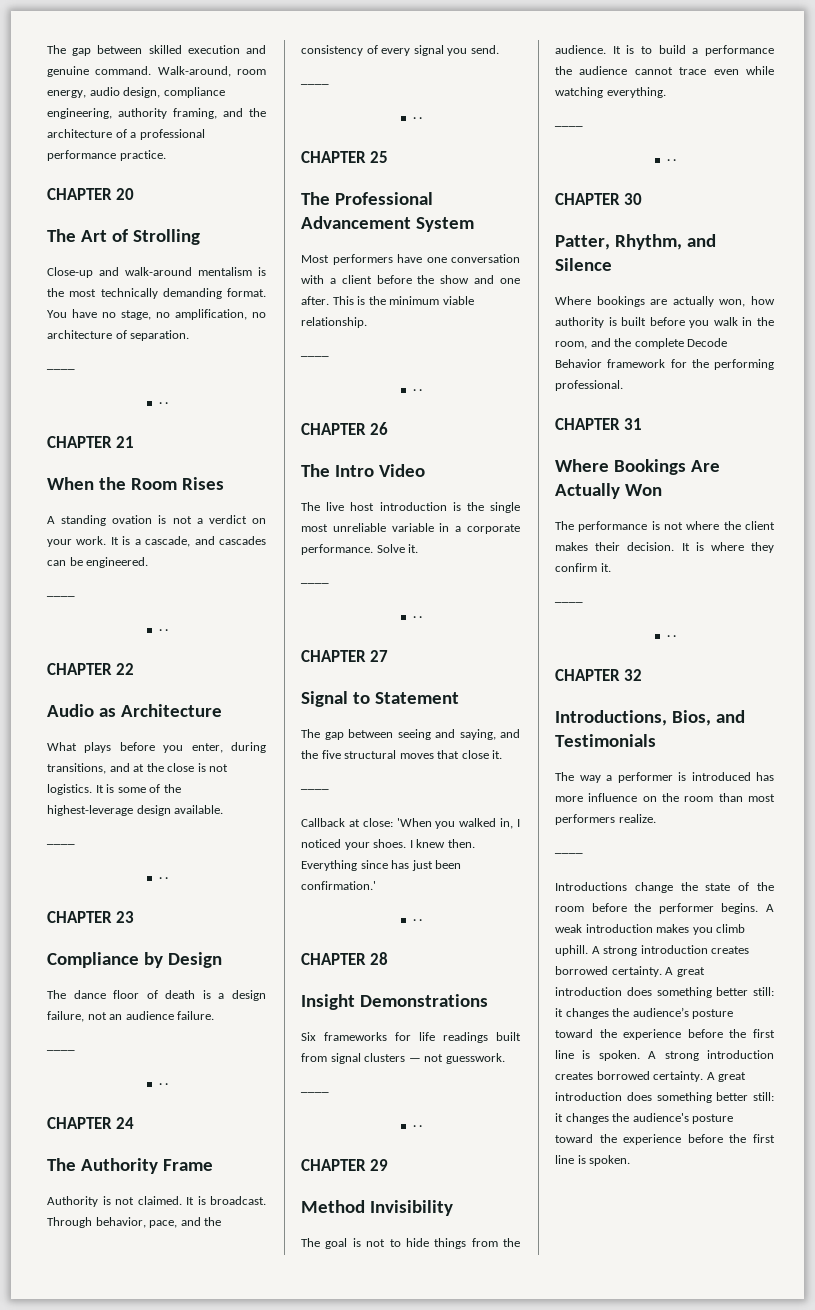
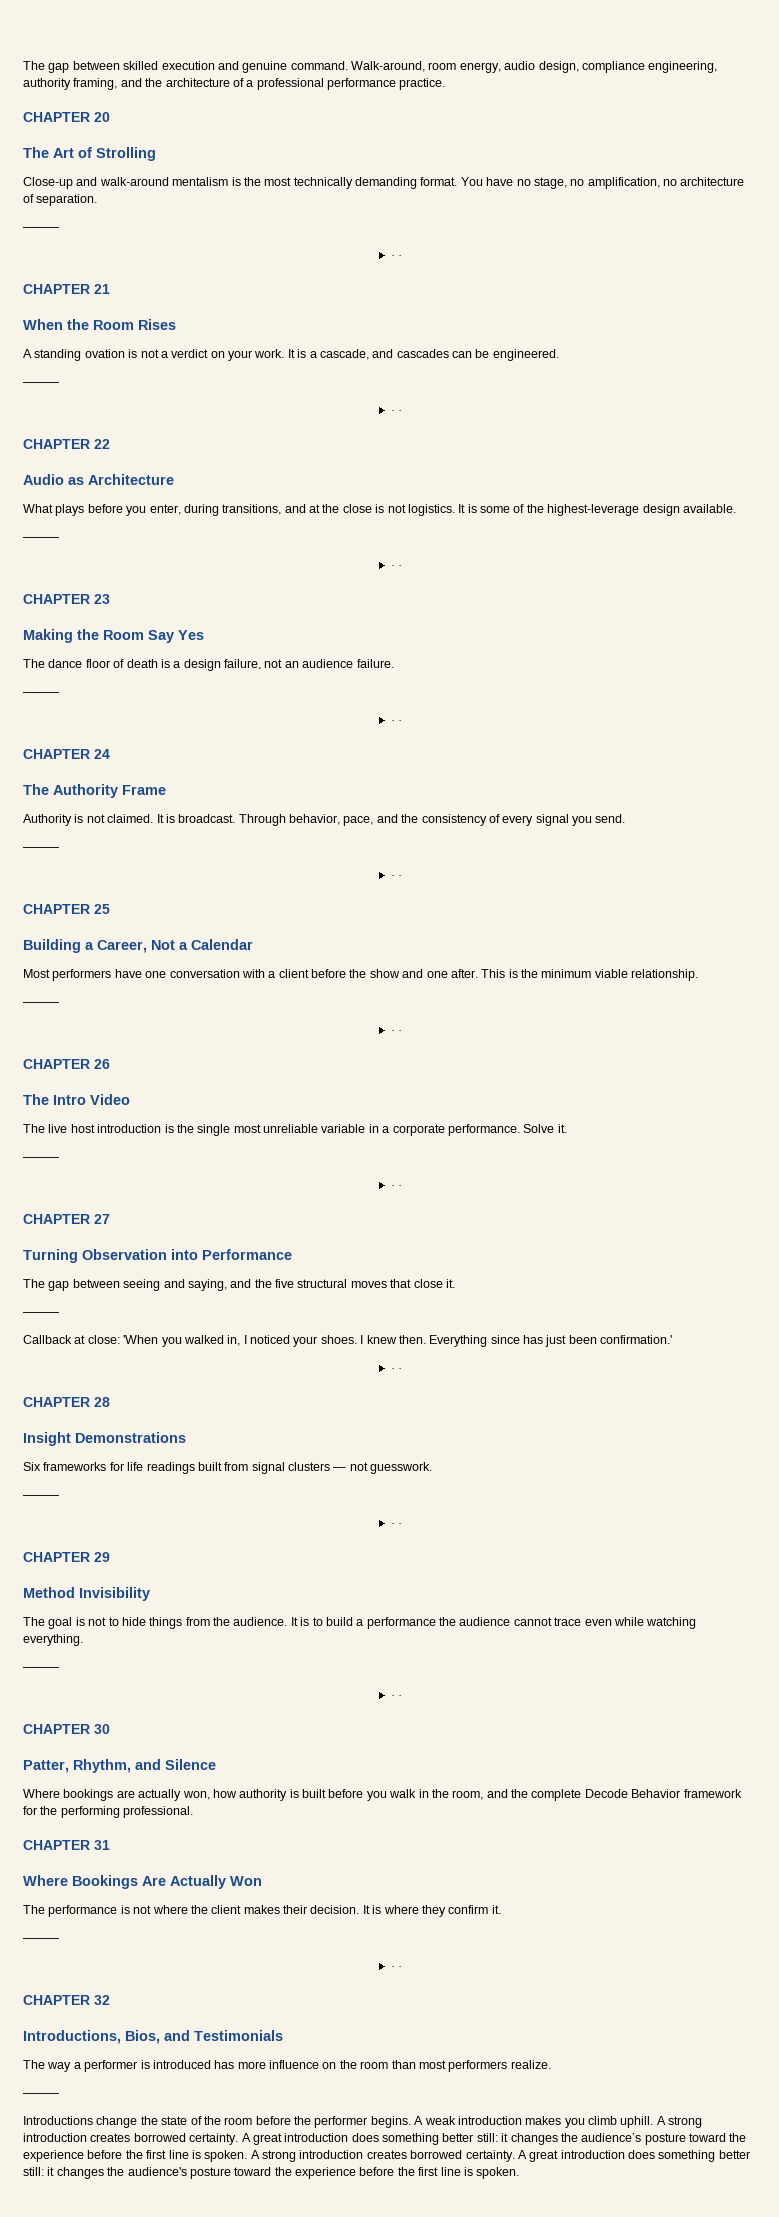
- Compliance by Design
+ Making the Room Say Yes
- The Professional Advancement System
+ Building a Career, Not a Calendar
- Signal to Statement
+ Turning Observation into Performance

